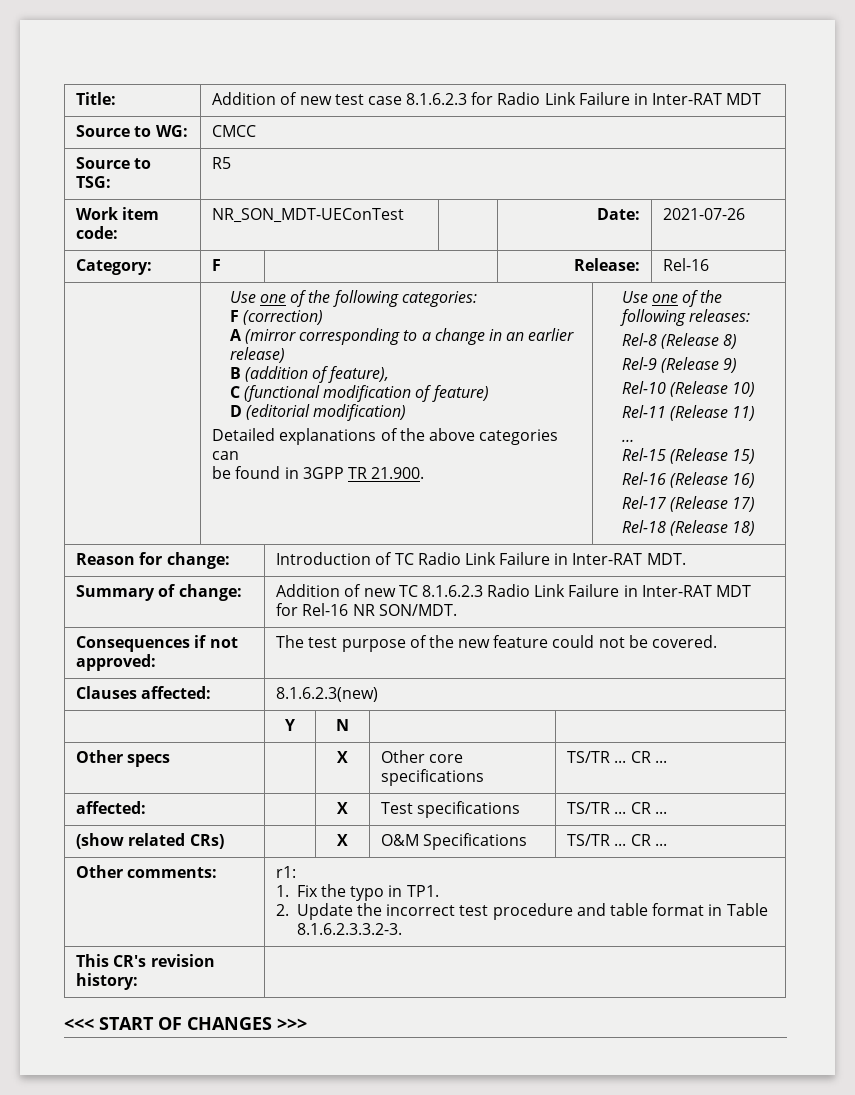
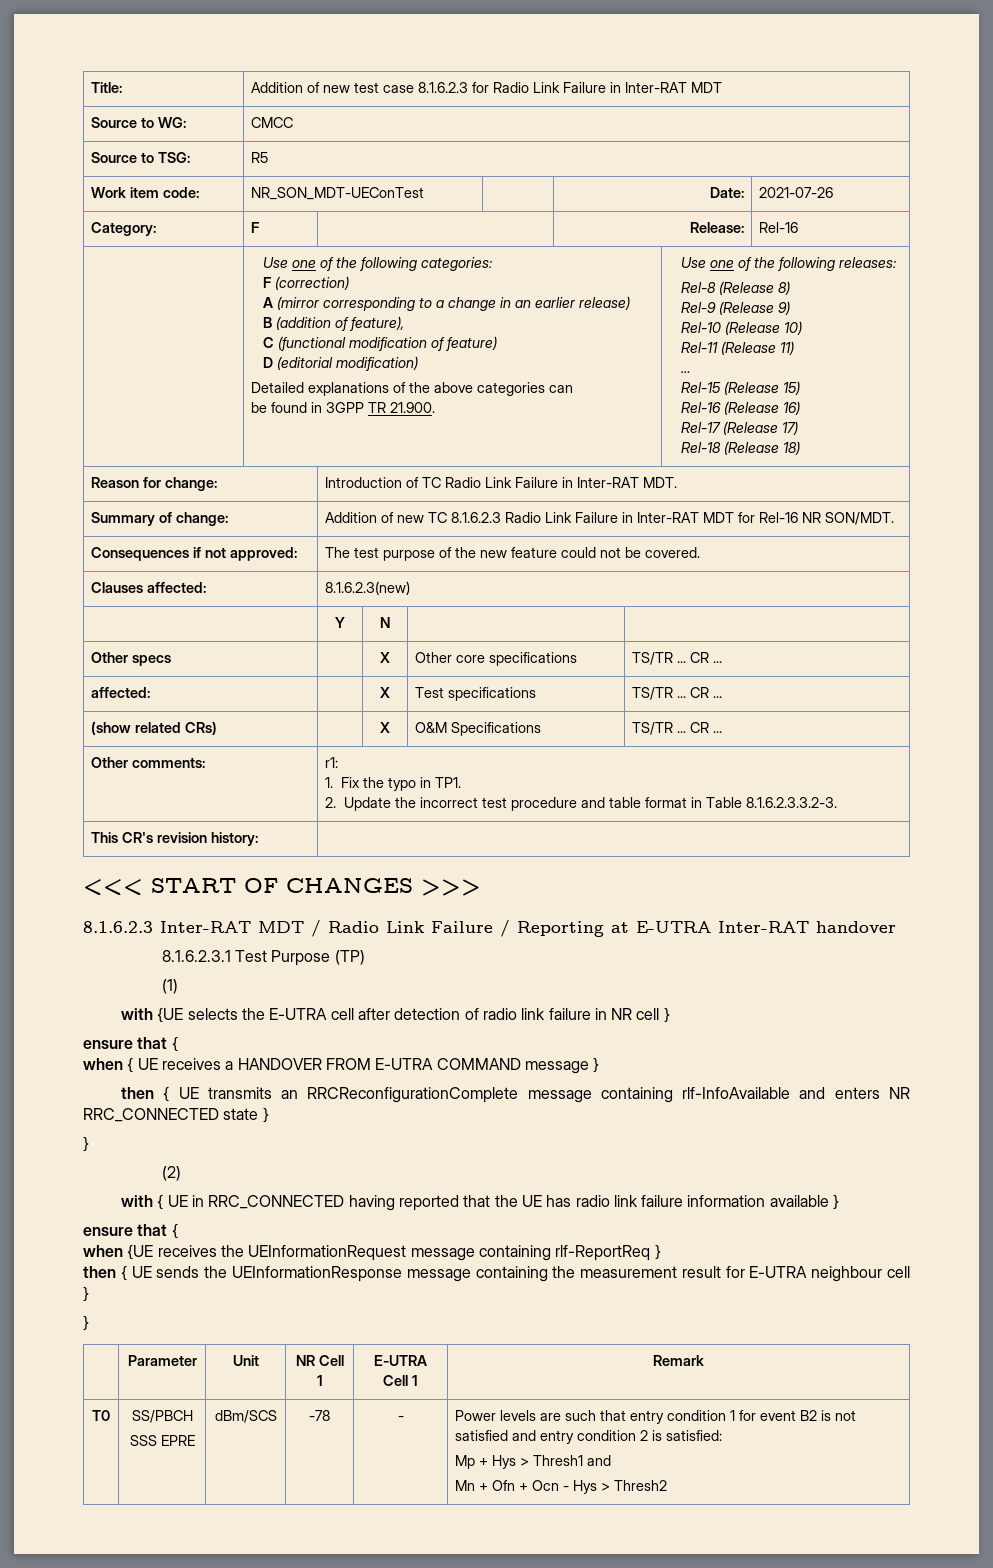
+ 8.1.6.2.3 Inter-RAT MDT / Radio Link Failure / Reporting at E-UTRA Inter-RAT handover
+ 8.1.6.2.3.1 Test Purpose (TP)
+ (1)
+ with {UE selects the E-UTRA cell after detection of radio link failure in NR cell }
+ ensure that {
+ when { UE receives a HANDOVER FROM E-UTRA COMMAND message }
+ then { UE transmits an RRCReconfigurationComplete message containing rlf-InfoAvailable and enters NR RRC_CONNECTED state }
+ }
+ (2)
+ with { UE in RRC_CONNECTED having reported that the UE has radio link failure information available }
+ ensure that {
+ when {UE receives the UEInformationRequest message containing rlf-ReportReq }
+ then { UE sends the UEInformationResponse message containing the measurement result for E-UTRA neighbour cell }
+ }
+ | Parameter | Unit | NR Cell 1 | E-UTRA Cell 1 | Remark
+ T0 | SS/PBCH
+ SSS EPRE | dBm/SCS | -78 | - | Power levels are such that entry condition 1 for event B2 is not satisfied and entry condition 2 is satisfied:
+ Mp + Hys > Thresh1 and
+ Mn + Ofn + Ocn - Hys > Thresh2

